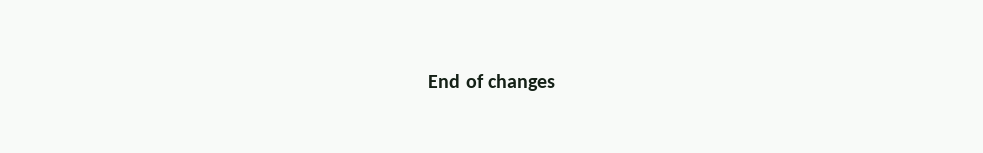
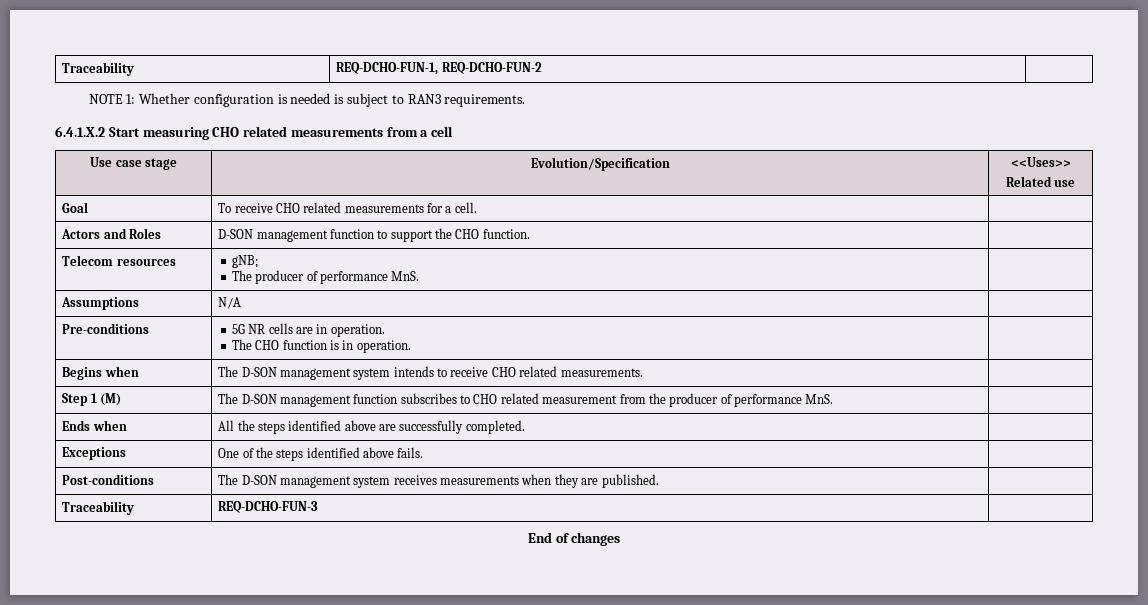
+ Traceability | REQ-DCHO-FUN-1, REQ-DCHO-FUN-2 |
+ NOTE 1: Whether configuration is needed is subject to RAN3 requirements.
+ 6.4.1.X.2 Start measuring CHO related measurements from a cell
+ Use case stage | Evolution/Specification | <<Uses>>
+ Related use
+ Goal | To receive CHO related measurements for a cell. |
+ Actors and Roles | D-SON management function to support the CHO function. |
+ Telecom resources | gNB;
+ The producer of performance MnS. |
+ Assumptions | N/A |
+ Pre-conditions | 5G NR cells are in operation.
+ The CHO function is in operation. |
+ Begins when | The D-SON management system intends to receive CHO related measurements. |
+ Step 1 (M) | The D-SON management function subscribes to CHO related measurement from the producer of performance MnS. |
+ Ends when | All the steps identified above are successfully completed. |
+ Exceptions | One of the steps identified above fails. |
+ Post-conditions | The D-SON management system receives measurements when they are published. |
+ Traceability | REQ-DCHO-FUN-3 |

